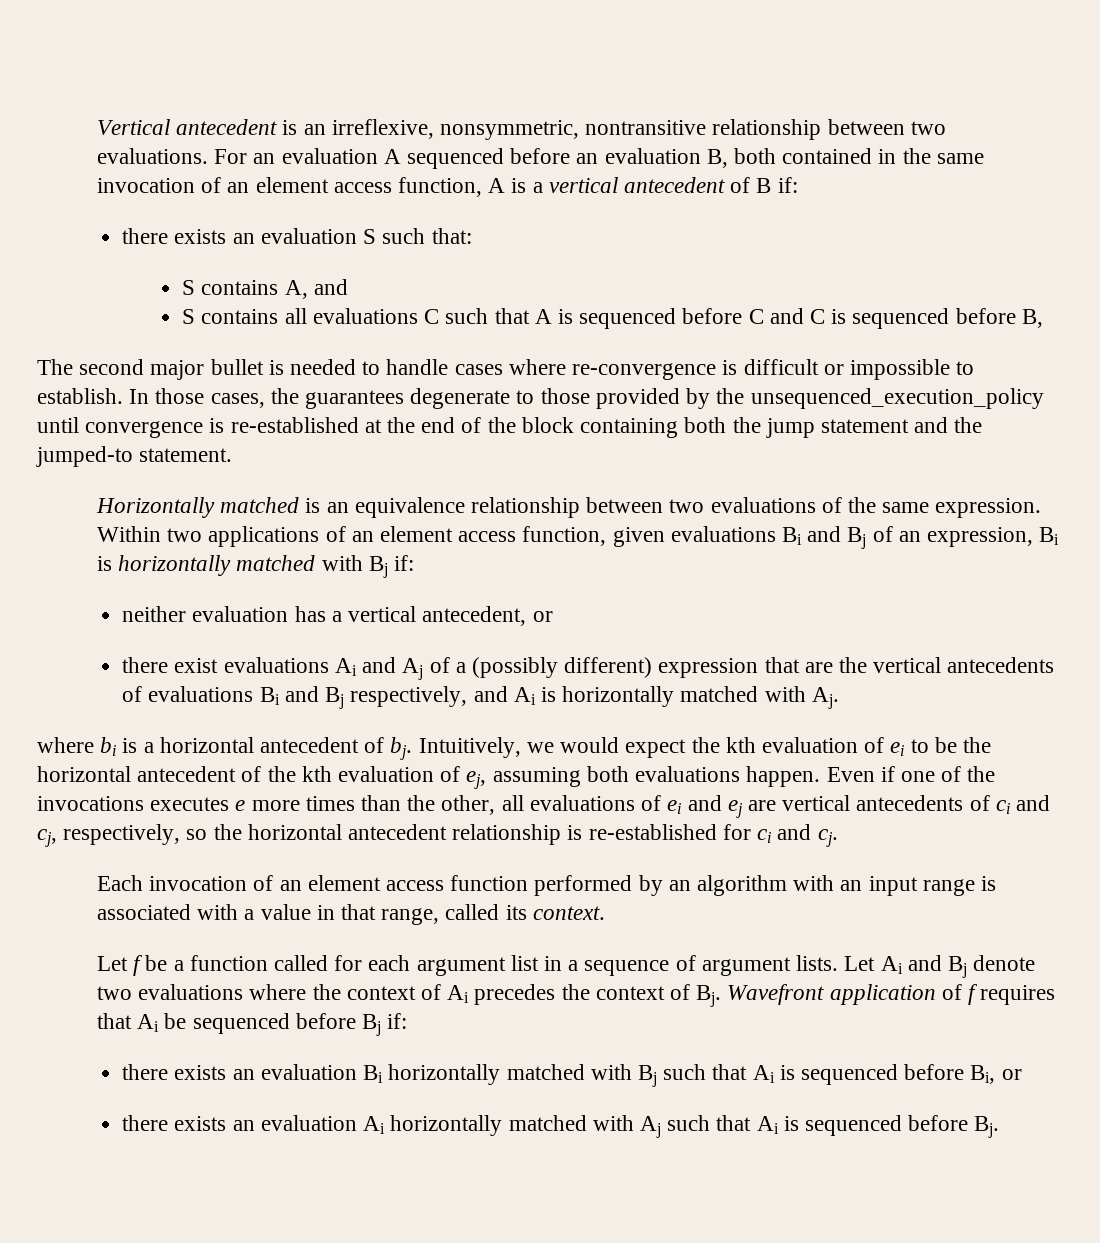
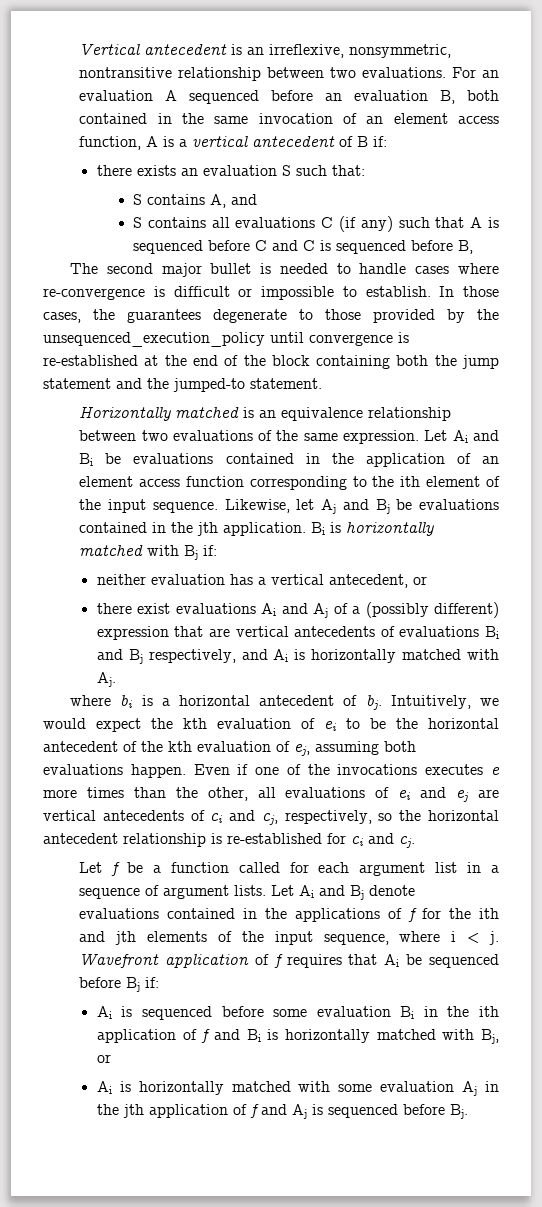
- S contains all evaluations C such that A is sequenced before C and C is sequenced before B,
+ S contains all evaluations C (if any) such that A is sequenced before C and C is sequenced before B,
- Within two applications of an element access function, given evaluations Bi and Bj of an expression, Bi is horizontally matched with Bj if:
+ Let Ai and Bi be evaluations contained in the application of an element access function corresponding to the ith element of the input sequence. Likewise, let Aj and Bj be evaluations contained in the jth application. Bi is horizontally matched with Bj if:
- there exist evaluations Ai and Aj of a (possibly different) expression that are the vertical antecedents of evaluations Bi and Bj respectively, and Ai is horizontally matched with Aj.
+ there exist evaluations Ai and Aj of a (possibly different) expression that are vertical antecedents of evaluations Bi and Bj respectively, and Ai is horizontally matched with Aj.
- Each invocation of an element access function performed by an algorithm with an input range is associated with a value in that range, called its context.
- Let Ai and Bj denote two evaluations where the context of Ai precedes the context of Bj. Wavefront application of f requires that Ai be sequenced before Bj if:
+ Let Ai and Bj denote evaluations contained in the applications of f for the ith and jth elements of the input sequence, where i < j. Wavefront application of f requires that Ai be sequenced before Bj if:
- there exists an evaluation Bi horizontally matched with Bj such that Ai is sequenced before Bi, or
- there exists an evaluation Ai horizontally matched with Aj such that Ai is sequenced before Bj.
+ Ai is sequenced before some evaluation Bi in the ith application of f and Bi is horizontally matched with Bj, or
+ Ai is horizontally matched with some evaluation Aj in the jth application of f and Aj is sequenced before Bj.

